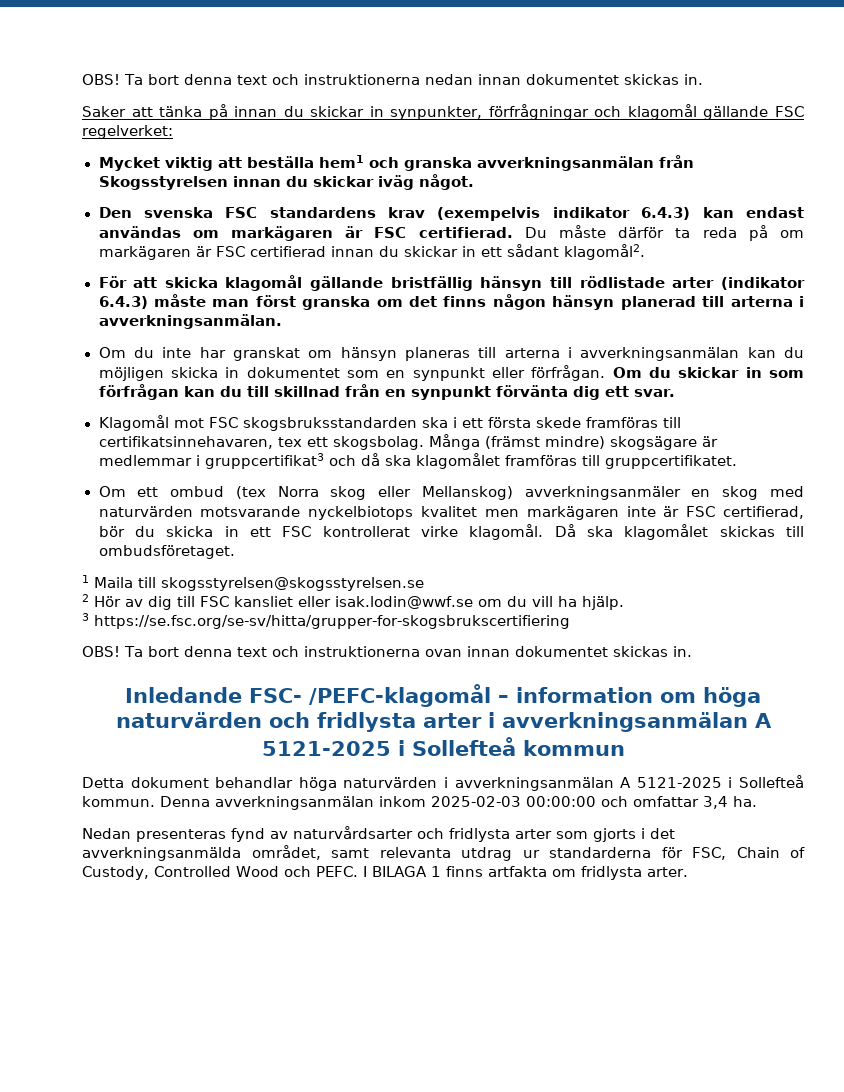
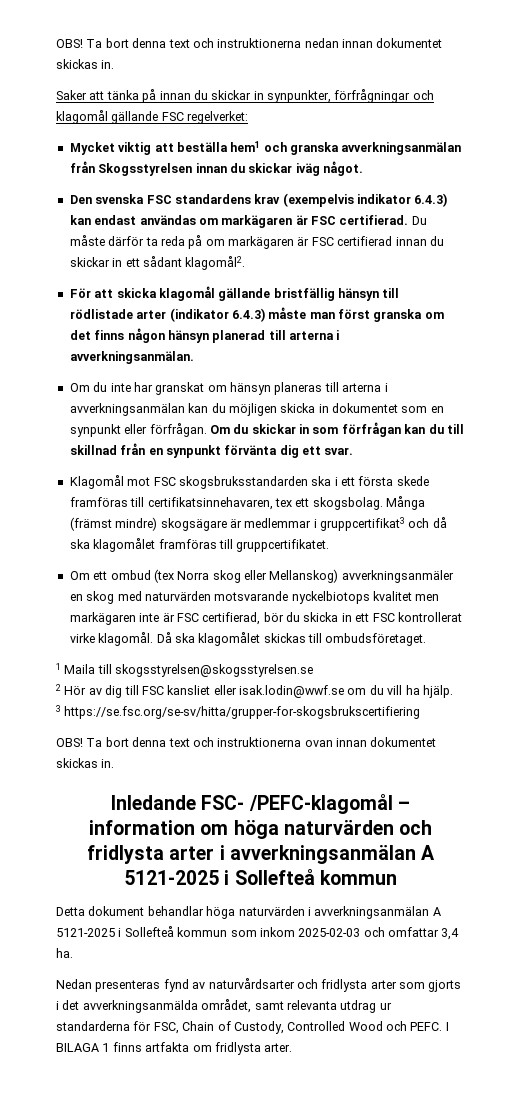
- Detta dokument behandlar höga naturvärden i avverkningsanmälan A 5121-2025 i Sollefteå kommun. Denna avverkningsanmälan inkom 2025-02-03 00:00:00 och omfattar 3,4 ha.
+ Detta dokument behandlar höga naturvärden i avverkningsanmälan A 5121-2025 i Sollefteå kommun som inkom 2025-02-03 och omfattar 3,4 ha.

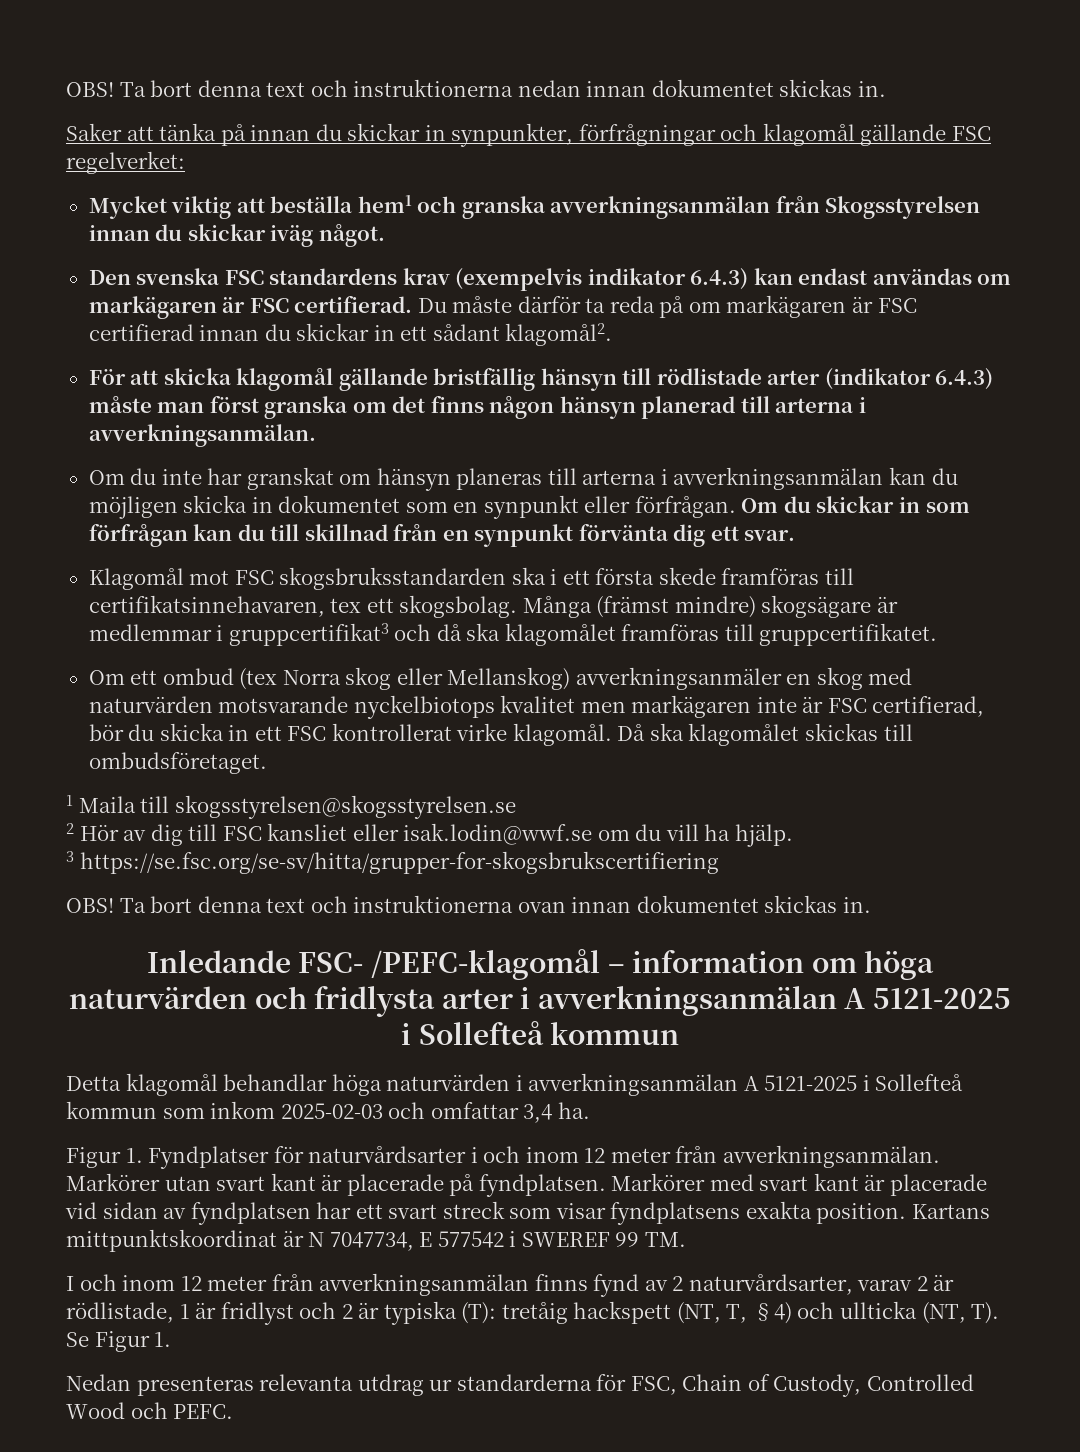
- Detta dokument behandlar höga naturvärden i avverkningsanmälan A 5121-2025 i Sollefteå kommun som inkom 2025-02-03 och omfattar 3,4 ha.
+ Detta klagomål behandlar höga naturvärden i avverkningsanmälan A 5121-2025 i Sollefteå kommun som inkom 2025-02-03 och omfattar 3,4 ha.
- Nedan presenteras fynd av naturvårdsarter och fridlysta arter som gjorts i det avverkningsanmälda området, samt relevanta utdrag ur standarderna för FSC, Chain of Custody, Controlled Wood och PEFC. I BILAGA 1 finns artfakta om fridlysta arter.
+ Figur 1. Fyndplatser för naturvårdsarter i och inom 12 meter från avverkningsanmälan. Markörer utan svart kant är placerade på fyndplatsen. Markörer med svart kant är placerade vid sidan av fyndplatsen har ett svart streck som visar fyndplatsens exakta position. Kartans mittpunktskoordinat är N 7047734, E 577542 i SWEREF 99 TM.
+ I och inom 12 meter från avverkningsanmälan finns fynd av 2 naturvårdsarter, varav 2 är rödlistade, 1 är fridlyst och 2 är typiska (T): tretåig hackspett (NT, T, §4) och ullticka (NT, T). Se Figur 1.
+ Nedan presenteras relevanta utdrag ur standarderna för FSC, Chain of Custody, Controlled Wood och PEFC.

